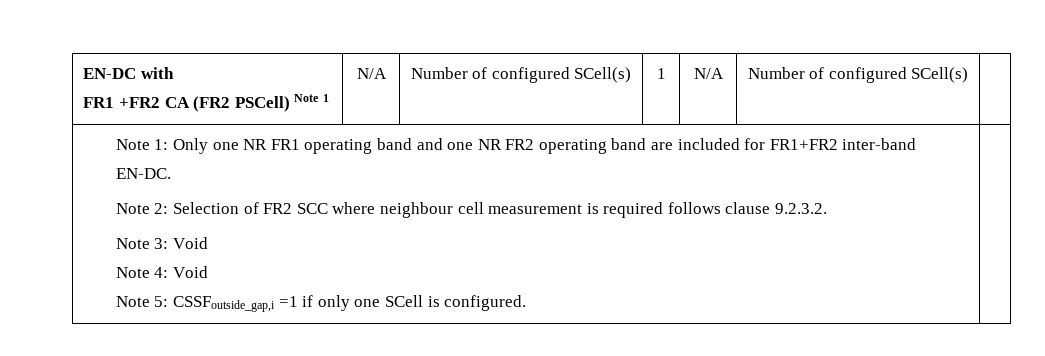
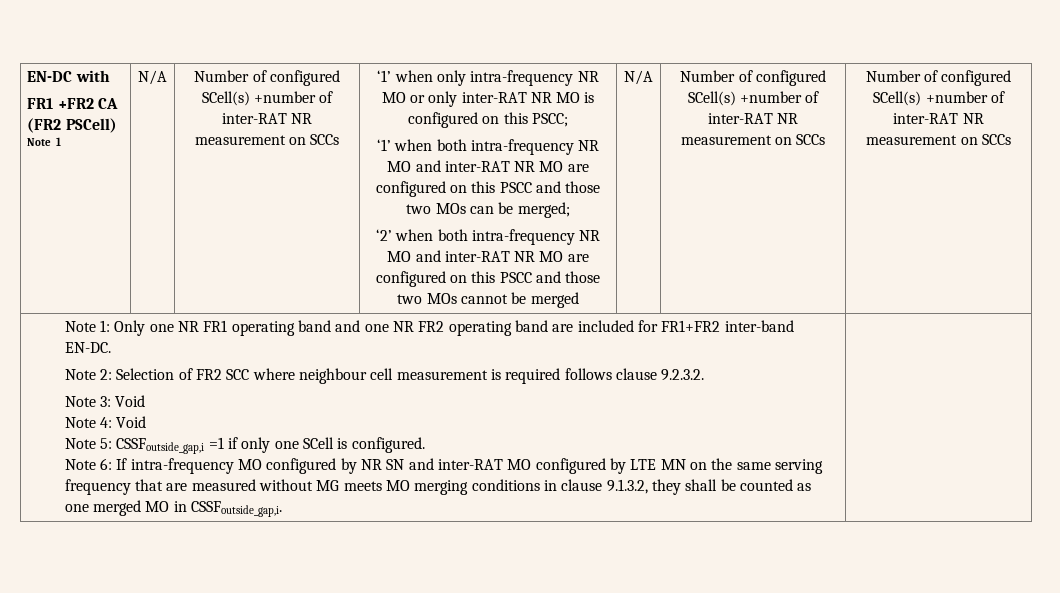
- Number of configured SCell(s) | 1 | N/A | Number of configured SCell(s)
+ Number of configured SCell(s) +number of inter-RAT NR measurement on SCCs | ‘1’ when only intra-frequency NR MO or only inter-RAT NR MO is configured on this PSCC;
+ ‘1’ when both intra-frequency NR MO and inter-RAT NR MO are configured on this PSCC and those two MOs can be merged;
+ ‘2’ when both intra-frequency NR MO and inter-RAT NR MO are configured on this PSCC and those two MOs cannot be merged | N/A | Number of configured SCell(s) +number of inter-RAT NR measurement on SCCs | Number of configured SCell(s) +number of inter-RAT NR measurement on SCCs
+ Note 6: If intra-frequency MO configured by NR SN and inter-RAT MO configured by LTE MN on the same serving frequency that are measured without MG meets MO merging conditions in clause 9.1.3.2, they shall be counted as one merged MO in CSSFoutside_gap,i.

